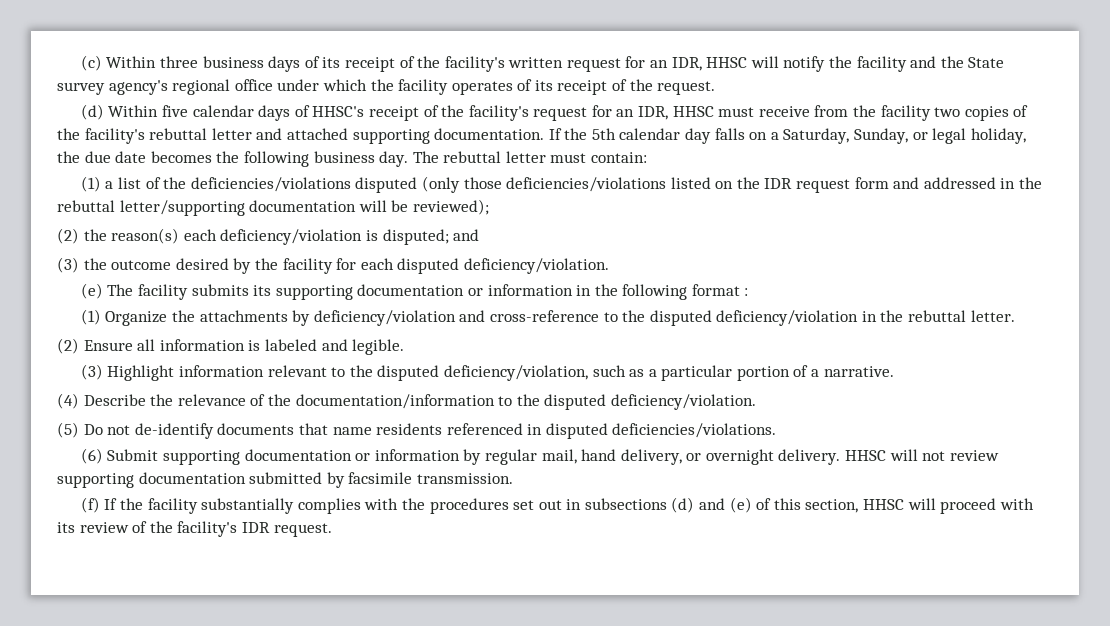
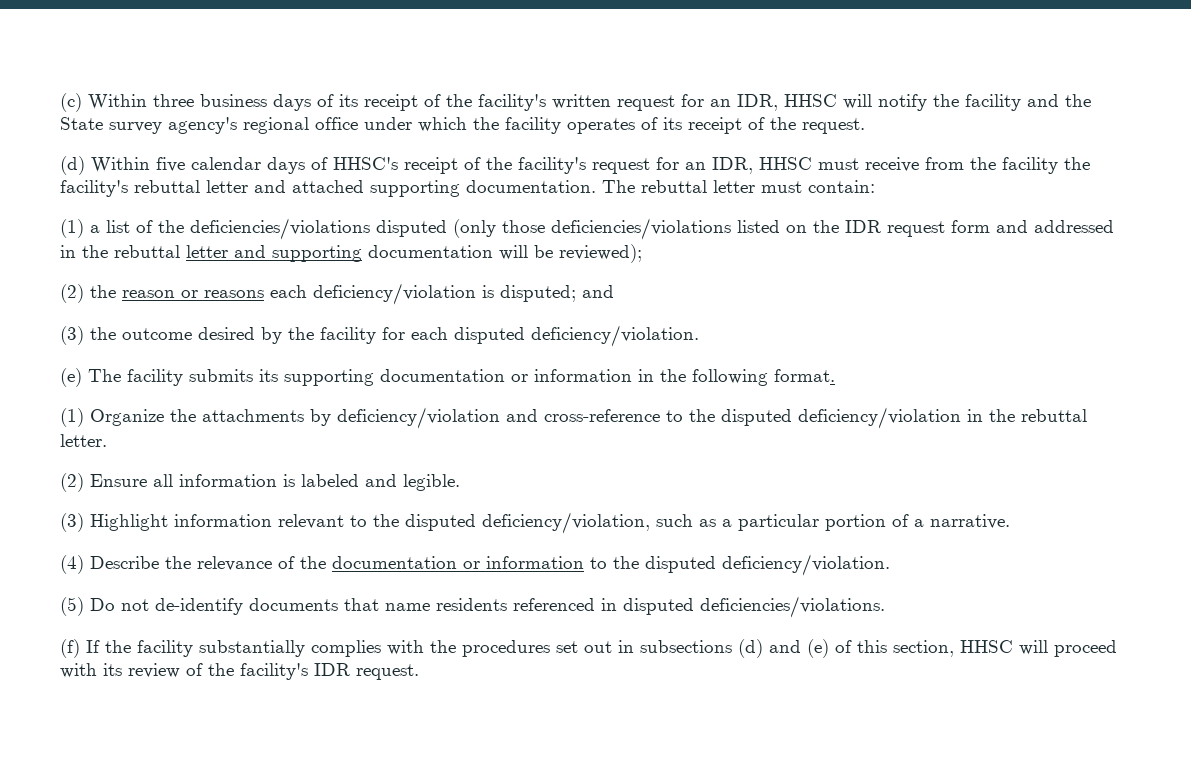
- (d) Within five calendar days of HHSC's receipt of the facility's request for an IDR, HHSC must receive from the facility two copies of the facility's rebuttal letter and attached supporting documentation.
+ (d) Within five calendar days of HHSC's receipt of the facility's request for an IDR, HHSC must receive from the facility the facility's rebuttal letter and attached supporting documentation.
- If the 5th calendar day falls on a Saturday, Sunday, or legal holiday, the due date becomes the following business day.
- (1) a list of the deficiencies/violations disputed (only those deficiencies/violations listed on the IDR request form and addressed in the rebuttal letter/supporting documentation will be reviewed);
+ (1) a list of the deficiencies/violations disputed (only those deficiencies/violations listed on the IDR request form and addressed in the rebuttal letter and supporting documentation will be reviewed);
- (2) the reason(s) each deficiency/violation is disputed; and
+ (2) the reason or reasons each deficiency/violation is disputed; and
- (e) The facility submits its supporting documentation or information in the following format :
+ (e) The facility submits its supporting documentation or information in the following format.
- (4) Describe the relevance of the documentation/information to the disputed deficiency/violation.
+ (4) Describe the relevance of the documentation or information to the disputed deficiency/violation.
- (6) Submit supporting documentation or information by regular mail, hand delivery, or overnight delivery. HHSC will not review supporting documentation submitted by facsimile transmission.

